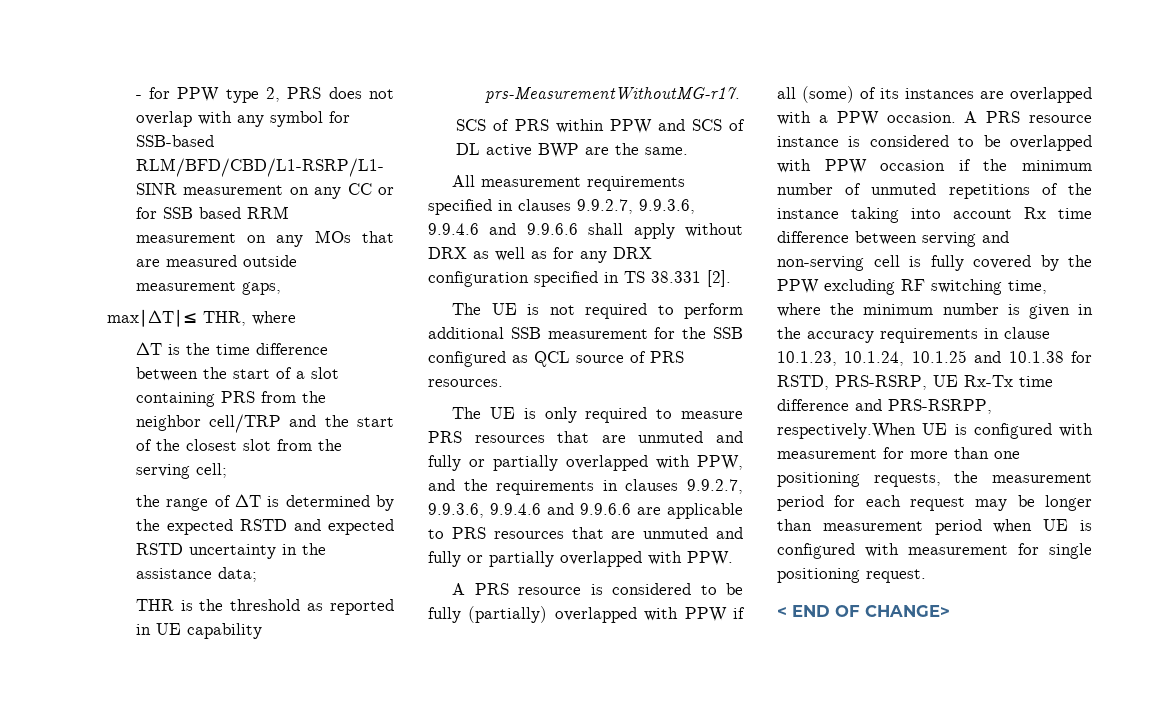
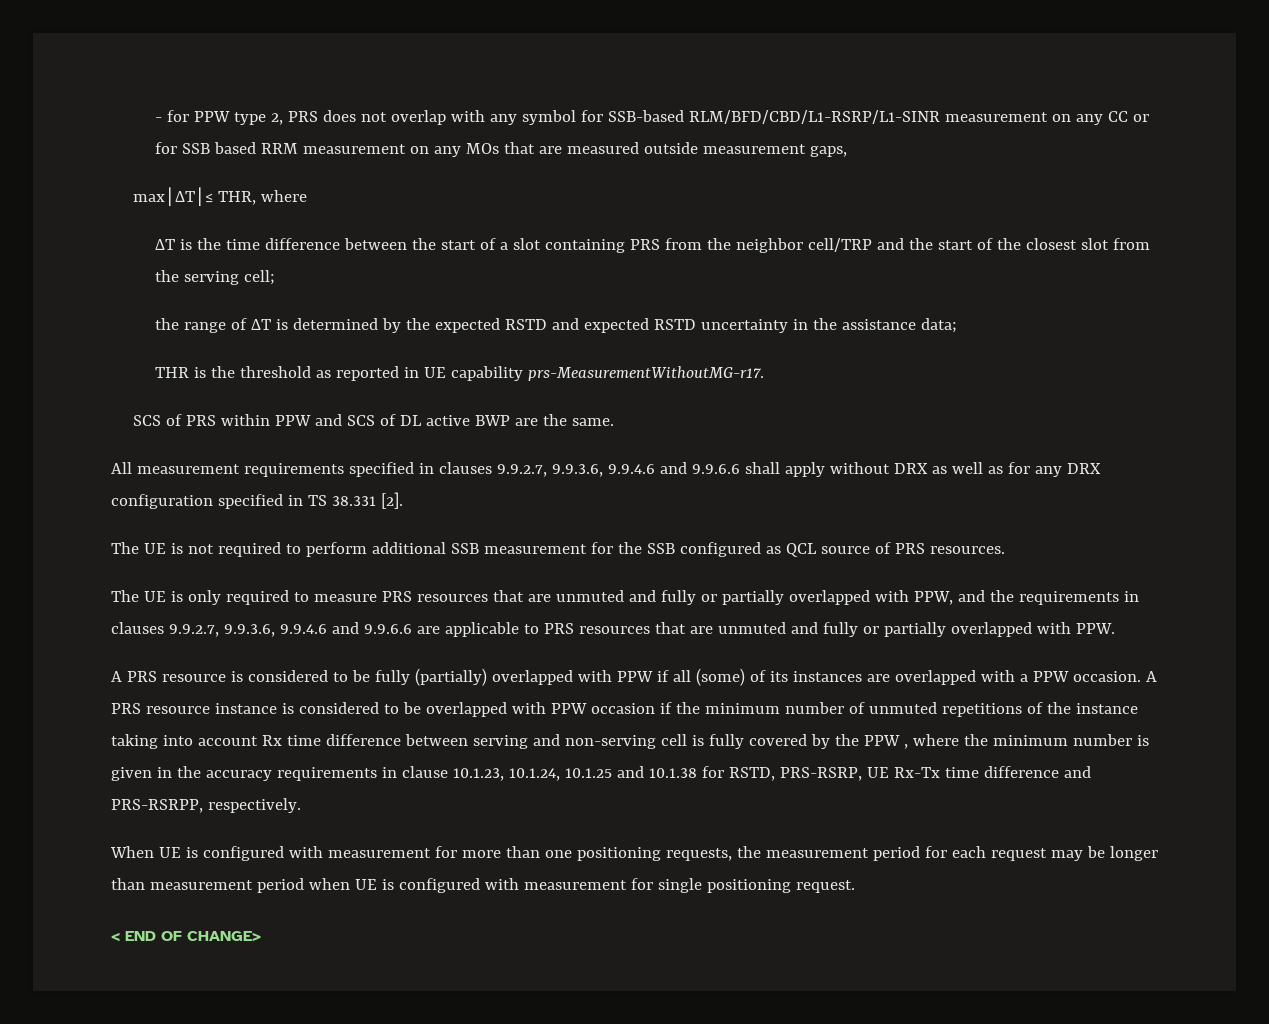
- A PRS resource instance is considered to be overlapped with PPW occasion if the minimum number of unmuted repetitions of the instance taking into account Rx time difference between serving and non-serving cell is fully covered by the PPW excluding RF switching time, where the minimum number is given in the accuracy requirements in clause 10.1.23, 10.1.24, 10.1.25 and 10.1.38 for RSTD, PRS-RSRP, UE Rx-Tx time difference and PRS-RSRPP, respectively.When UE is configured with measurement for more than one positioning requests, the measurement period for each request may be longer than measurement period when UE is configured with measurement for single positioning request.
+ A PRS resource instance is considered to be overlapped with PPW occasion if the minimum number of unmuted repetitions of the instance taking into account Rx time difference between serving and non-serving cell is fully covered by the PPW , where the minimum number is given in the accuracy requirements in clause 10.1.23, 10.1.24, 10.1.25 and 10.1.38 for RSTD, PRS-RSRP, UE Rx-Tx time difference and PRS-RSRPP, respectively.
+ When UE is configured with measurement for more than one positioning requests, the measurement period for each request may be longer than measurement period when UE is configured with measurement for single positioning request.

